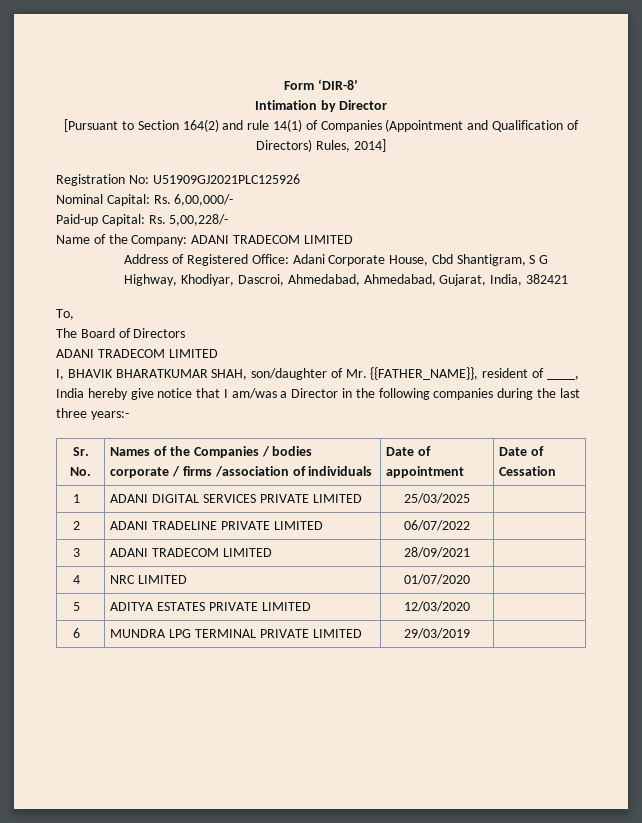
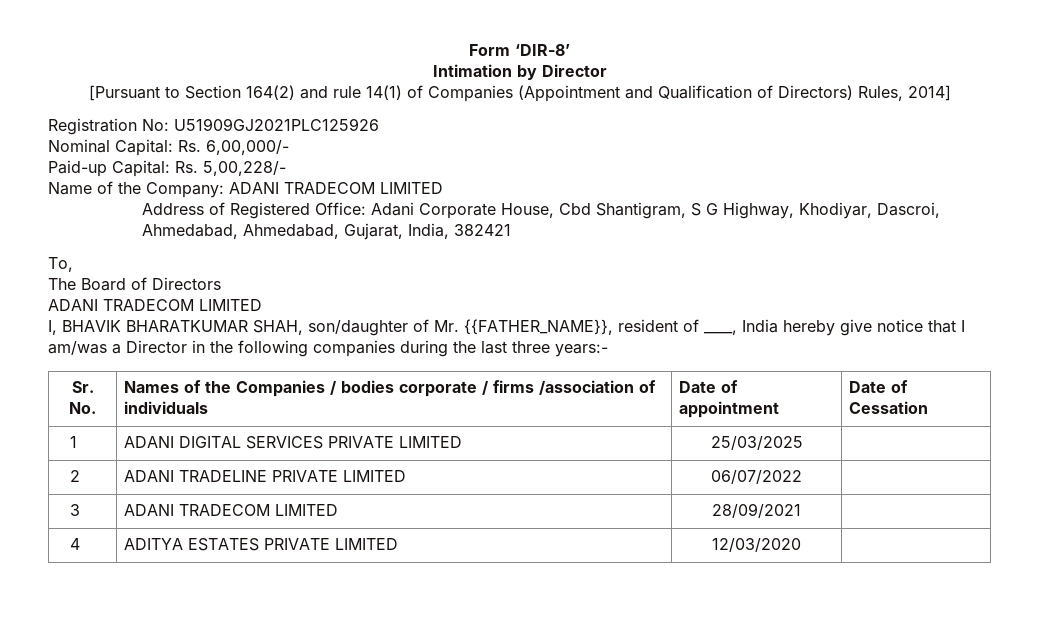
- 4 | NRC LIMITED | 01/07/2020 |
- 5 | ADITYA ESTATES PRIVATE LIMITED | 12/03/2020 |
+ 4 | ADITYA ESTATES PRIVATE LIMITED | 12/03/2020 |
- 6 | MUNDRA LPG TERMINAL PRIVATE LIMITED | 29/03/2019 |

